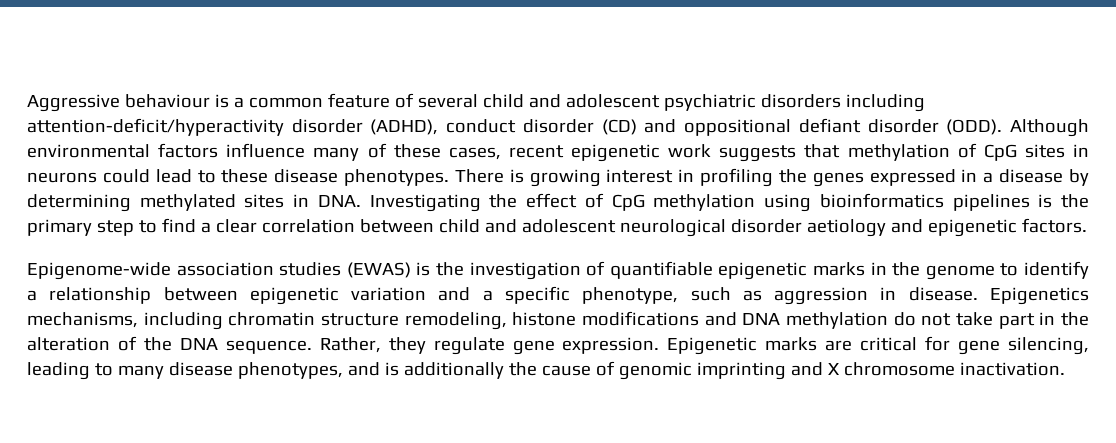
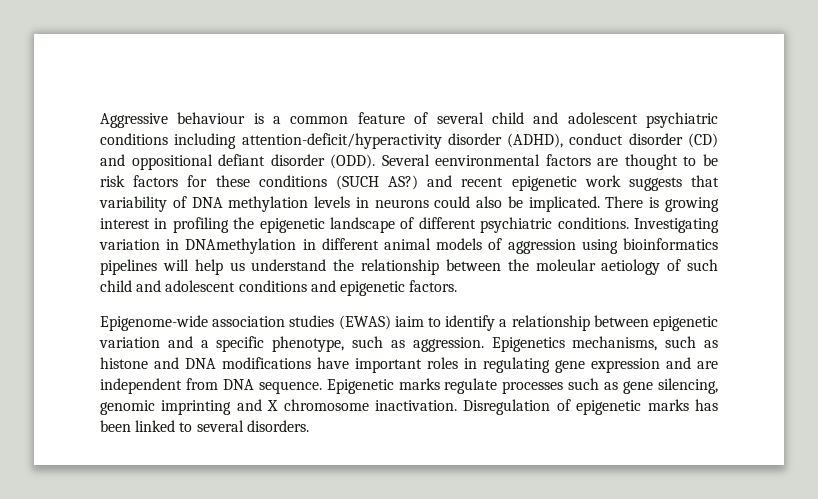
- Aggressive behaviour is a common feature of several child and adolescent psychiatric disorders including attention-deficit/hyperactivity disorder (ADHD), conduct disorder (CD) and oppositional defiant disorder (ODD).
+ Aggressive behaviour is a common feature of several child and adolescent psychiatric conditions including attention-deficit/hyperactivity disorder (ADHD), conduct disorder (CD) and oppositional defiant disorder (ODD).
- Although environmental factors influence many of these cases, recent epigenetic work suggests that methylation of CpG sites in neurons could lead to these disease phenotypes.
+ Several eenvironmental factors are thought to be risk factors for these conditions (SUCH AS?) and recent epigenetic work suggests that variability of DNA methylation levels in neurons could also be implicated.
- There is growing interest in profiling the genes expressed in a disease by determining methylated sites in DNA. Investigating the effect of CpG methylation using bioinformatics pipelines is the primary step to find a clear correlation between child and adolescent neurological disorder aetiology and epigenetic factors.
+ There is growing interest in profiling the epigenetic landscape of different psychiatric conditions. Investigating variation in DNAmethylation in different animal models of aggression using bioinformatics pipelines will help us understand the relationship between the moleular aetiology of such child and adolescent conditions and epigenetic factors.
- Epigenome-wide association studies (EWAS) is the investigation of quantifiable epigenetic marks in the genome to identify a relationship between epigenetic variation and a specific phenotype, such as aggression in disease. Epigenetics mechanisms, including chromatin structure remodeling, histone modifications and DNA methylation do not take part in the alteration of the DNA sequence. Rather, they regulate gene expression. Epigenetic marks are critical for gene silencing, leading to many disease phenotypes, and is additionally the cause of genomic imprinting and X chromosome inactivation.
+ Epigenome-wide association studies (EWAS) iaim to identify a relationship between epigenetic variation and a specific phenotype, such as aggression. Epigenetics mechanisms, such as histone and DNA modifications have important roles in regulating gene expression and are independent from DNA sequence. Epigenetic marks regulate processes such as gene silencing, genomic imprinting and X chromosome inactivation.
+ Disregulation of epigenetic marks has been linked to several disorders.

